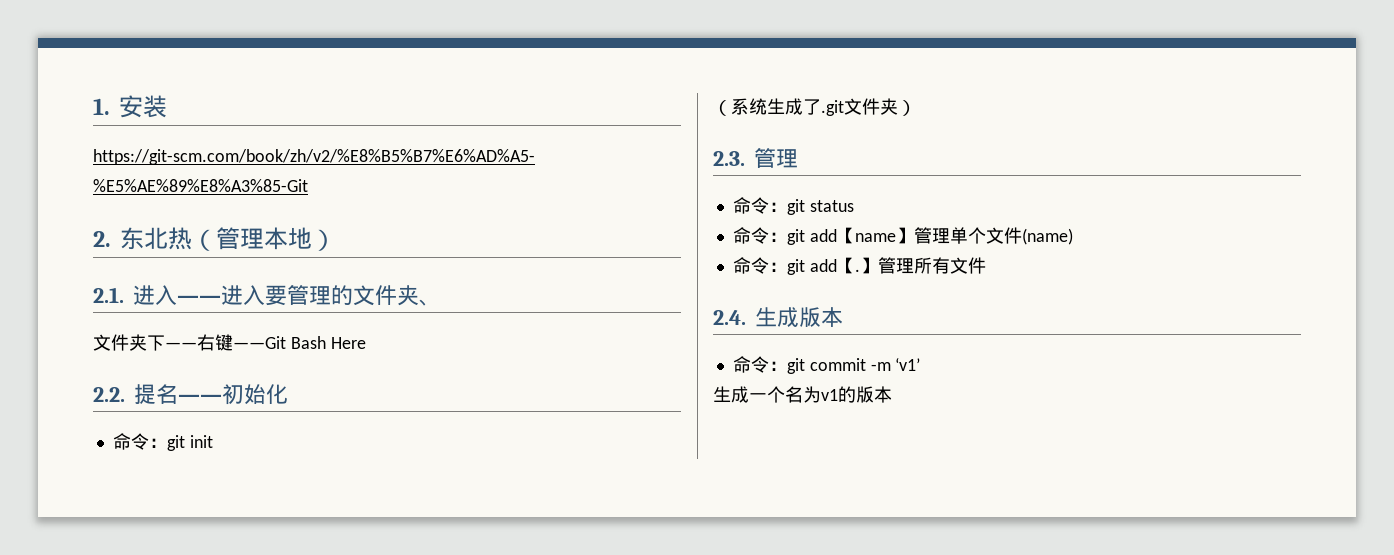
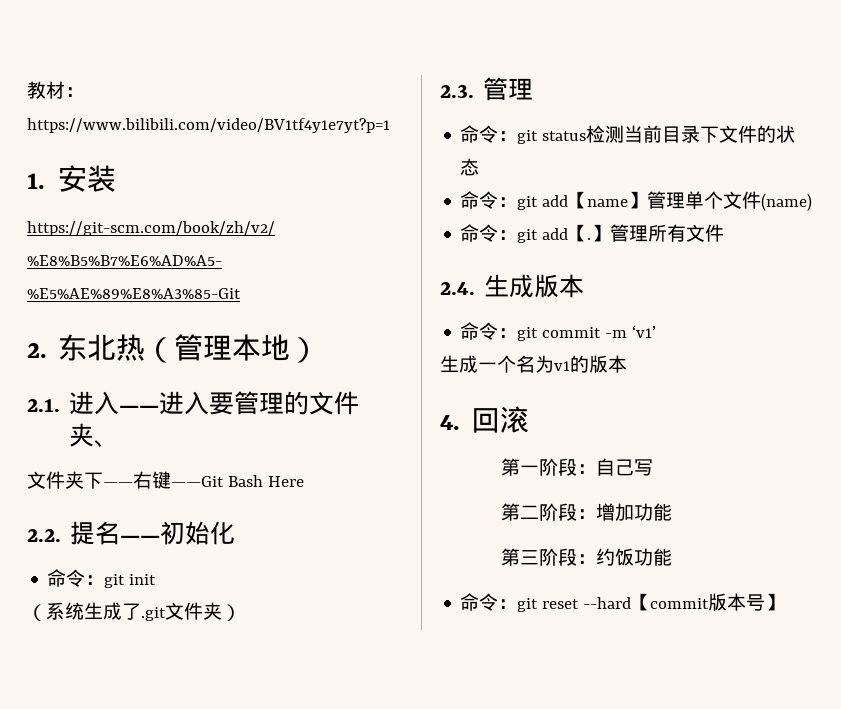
+ 教材：https://www.bilibili.com/video/BV1tf4y1e7yt?p=1
- 命令：git status
+ 命令：git status检测当前目录下文件的状态
+ 4.回滚
+ 第一阶段：自己写
+ 第二阶段：增加功能
+ 第三阶段：约饭功能
+ 命令：git reset --hard【commit版本号】

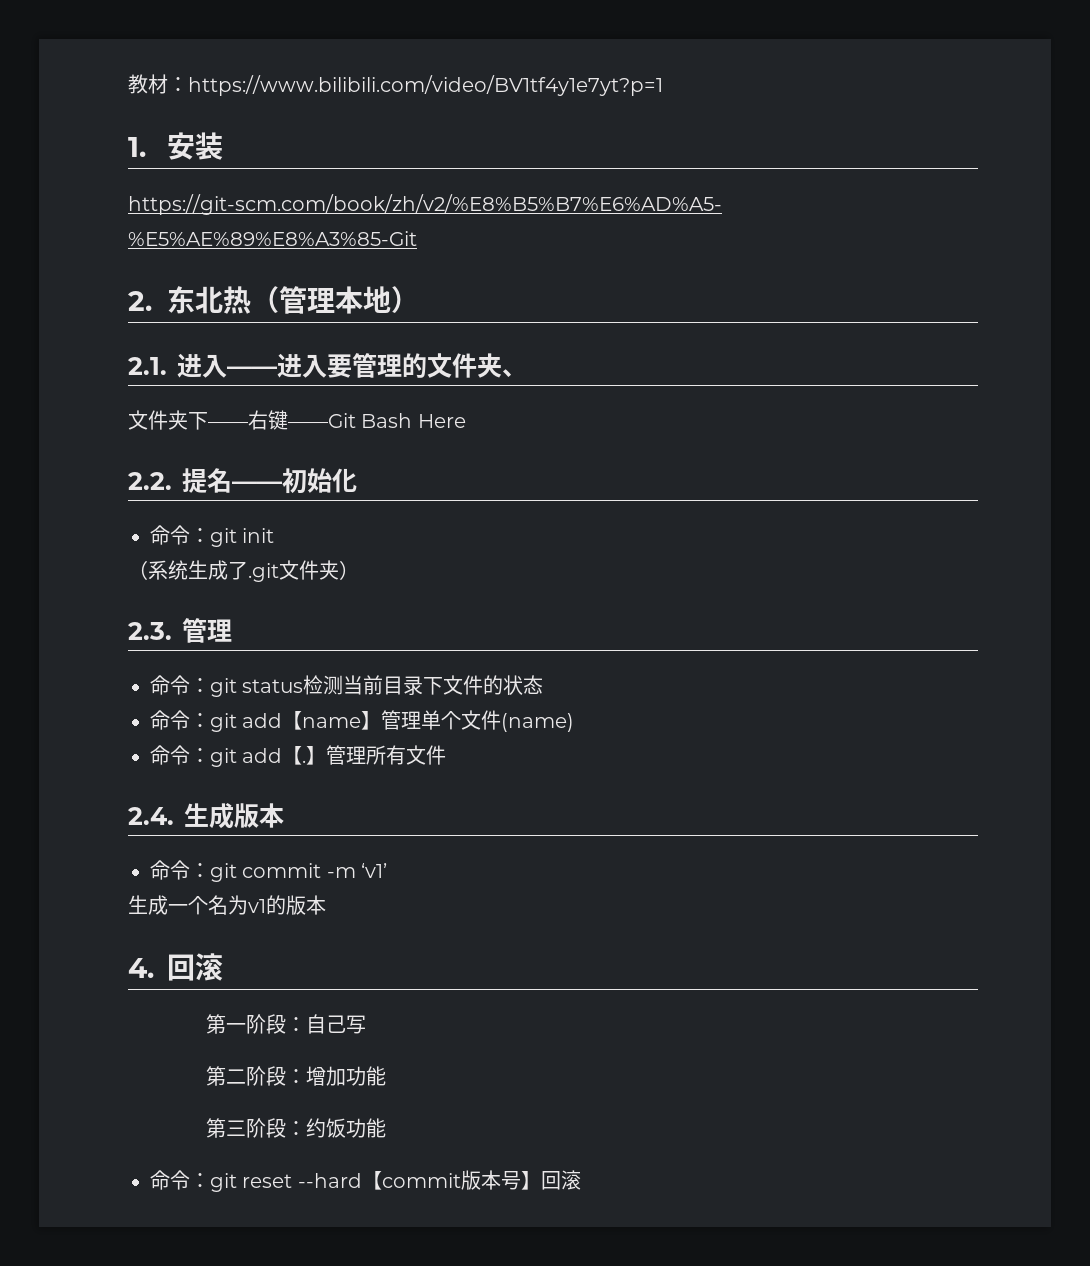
- 命令：git reset --hard【commit版本号】
+ 命令：git reset --hard【commit版本号】回滚

